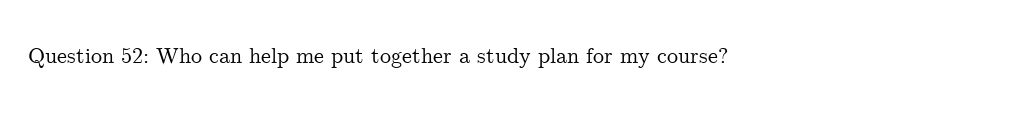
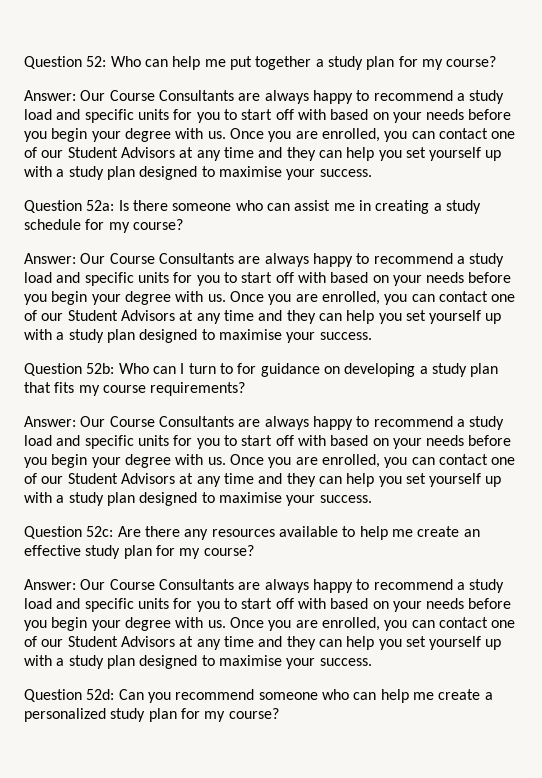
  Question 52: Who can help me put together a study plan for my course?
+ Answer: Our Course Consultants are always happy to recommend a study load and specific units for you to start off with based on your needs before you begin your degree with us. Once you are enrolled, you can contact one of our Student Advisors at any time and they can help you set yourself up with a study plan designed to maximise your success.
+ Question 52a: Is there someone who can assist me in creating a study schedule for my course?
+ Answer: Our Course Consultants are always happy to recommend a study load and specific units for you to start off with based on your needs before you begin your degree with us. Once you are enrolled, you can contact one of our Student Advisors at any time and they can help you set yourself up with a study plan designed to maximise your success.
+ Question 52b: Who can I turn to for guidance on developing a study plan that fits my course requirements?
+ Answer: Our Course Consultants are always happy to recommend a study load and specific units for you to start off with based on your needs before you begin your degree with us. Once you are enrolled, you can contact one of our Student Advisors at any time and they can help you set yourself up with a study plan designed to maximise your success.
+ Question 52c: Are there any resources available to help me create an effective study plan for my course?
+ Answer: Our Course Consultants are always happy to recommend a study load and specific units for you to start off with based on your needs before you begin your degree with us. Once you are enrolled, you can contact one of our Student Advisors at any time and they can help you set yourself up with a study plan designed to maximise your success.
+ Question 52d: Can you recommend someone who can help me create a personalized study plan for my course?

